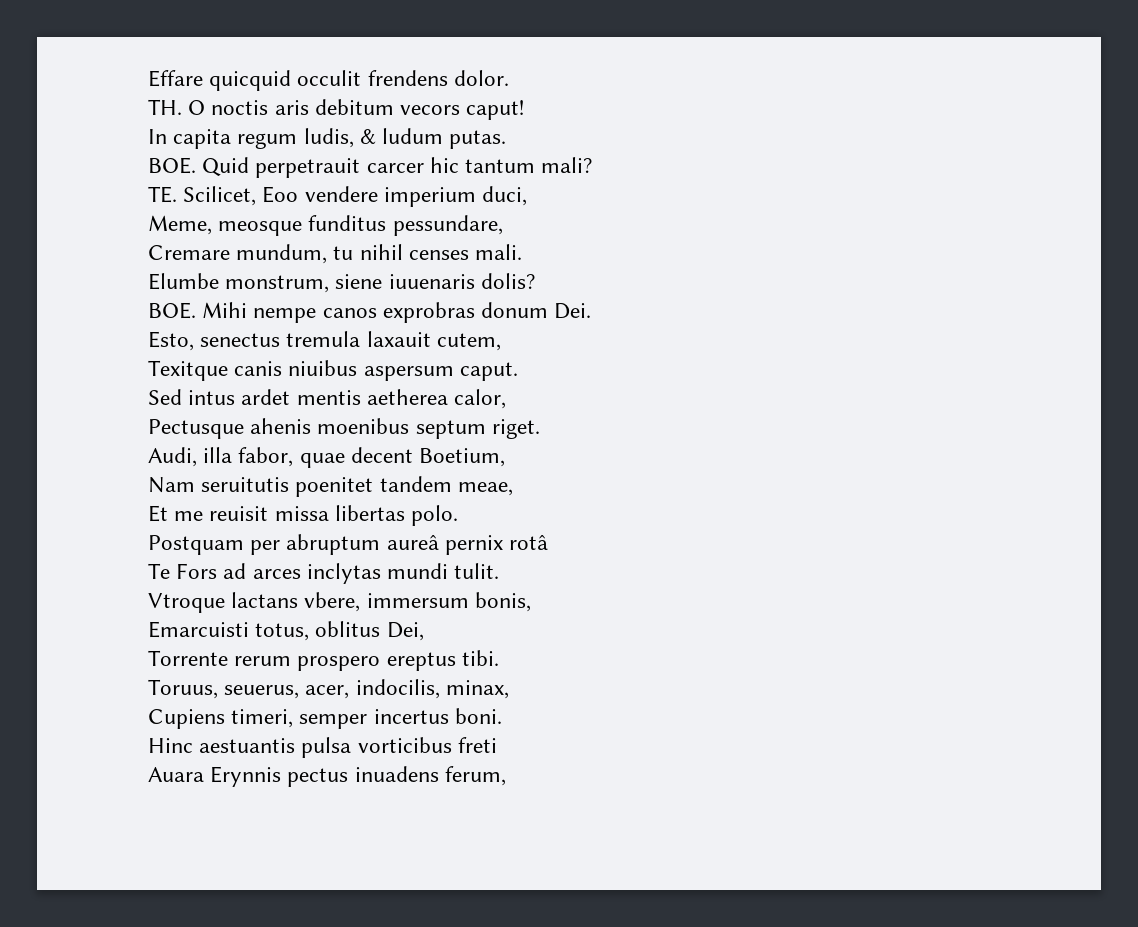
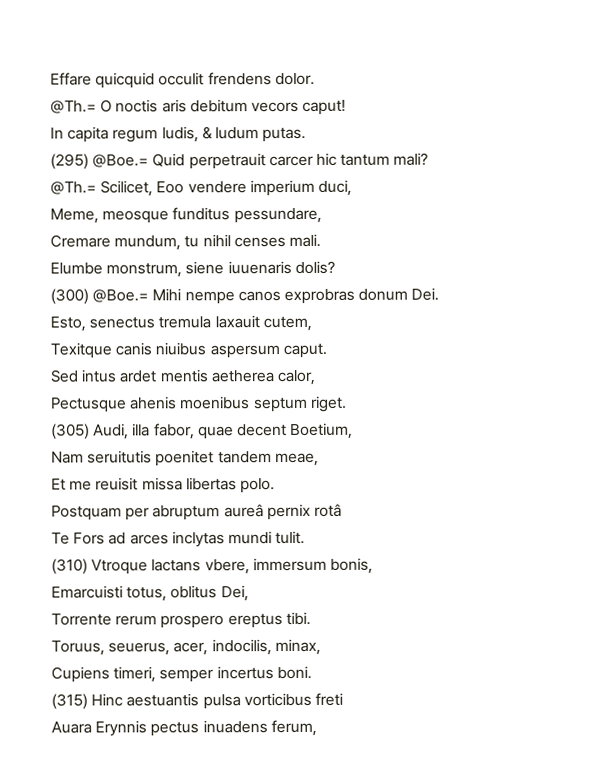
- TH. O noctis aris debitum vecors caput!
+ @Th.= O noctis aris debitum vecors caput!
- BOE. Quid perpetrauit carcer hic tantum mali?
+ (295) @Boe.= Quid perpetrauit carcer hic tantum mali?
- TE. Scilicet, Eoo vendere imperium duci,
+ @Th.= Scilicet, Eoo vendere imperium duci,
- BOE. Mihi nempe canos exprobras donum Dei.
+ (300) @Boe.= Mihi nempe canos exprobras donum Dei.
- Audi, illa fabor, quae decent Boetium,
+ (305) Audi, illa fabor, quae decent Boetium,
- Vtroque lactans vbere, immersum bonis,
+ (310) Vtroque lactans vbere, immersum bonis,
- Hinc aestuantis pulsa vorticibus freti
+ (315) Hinc aestuantis pulsa vorticibus freti

